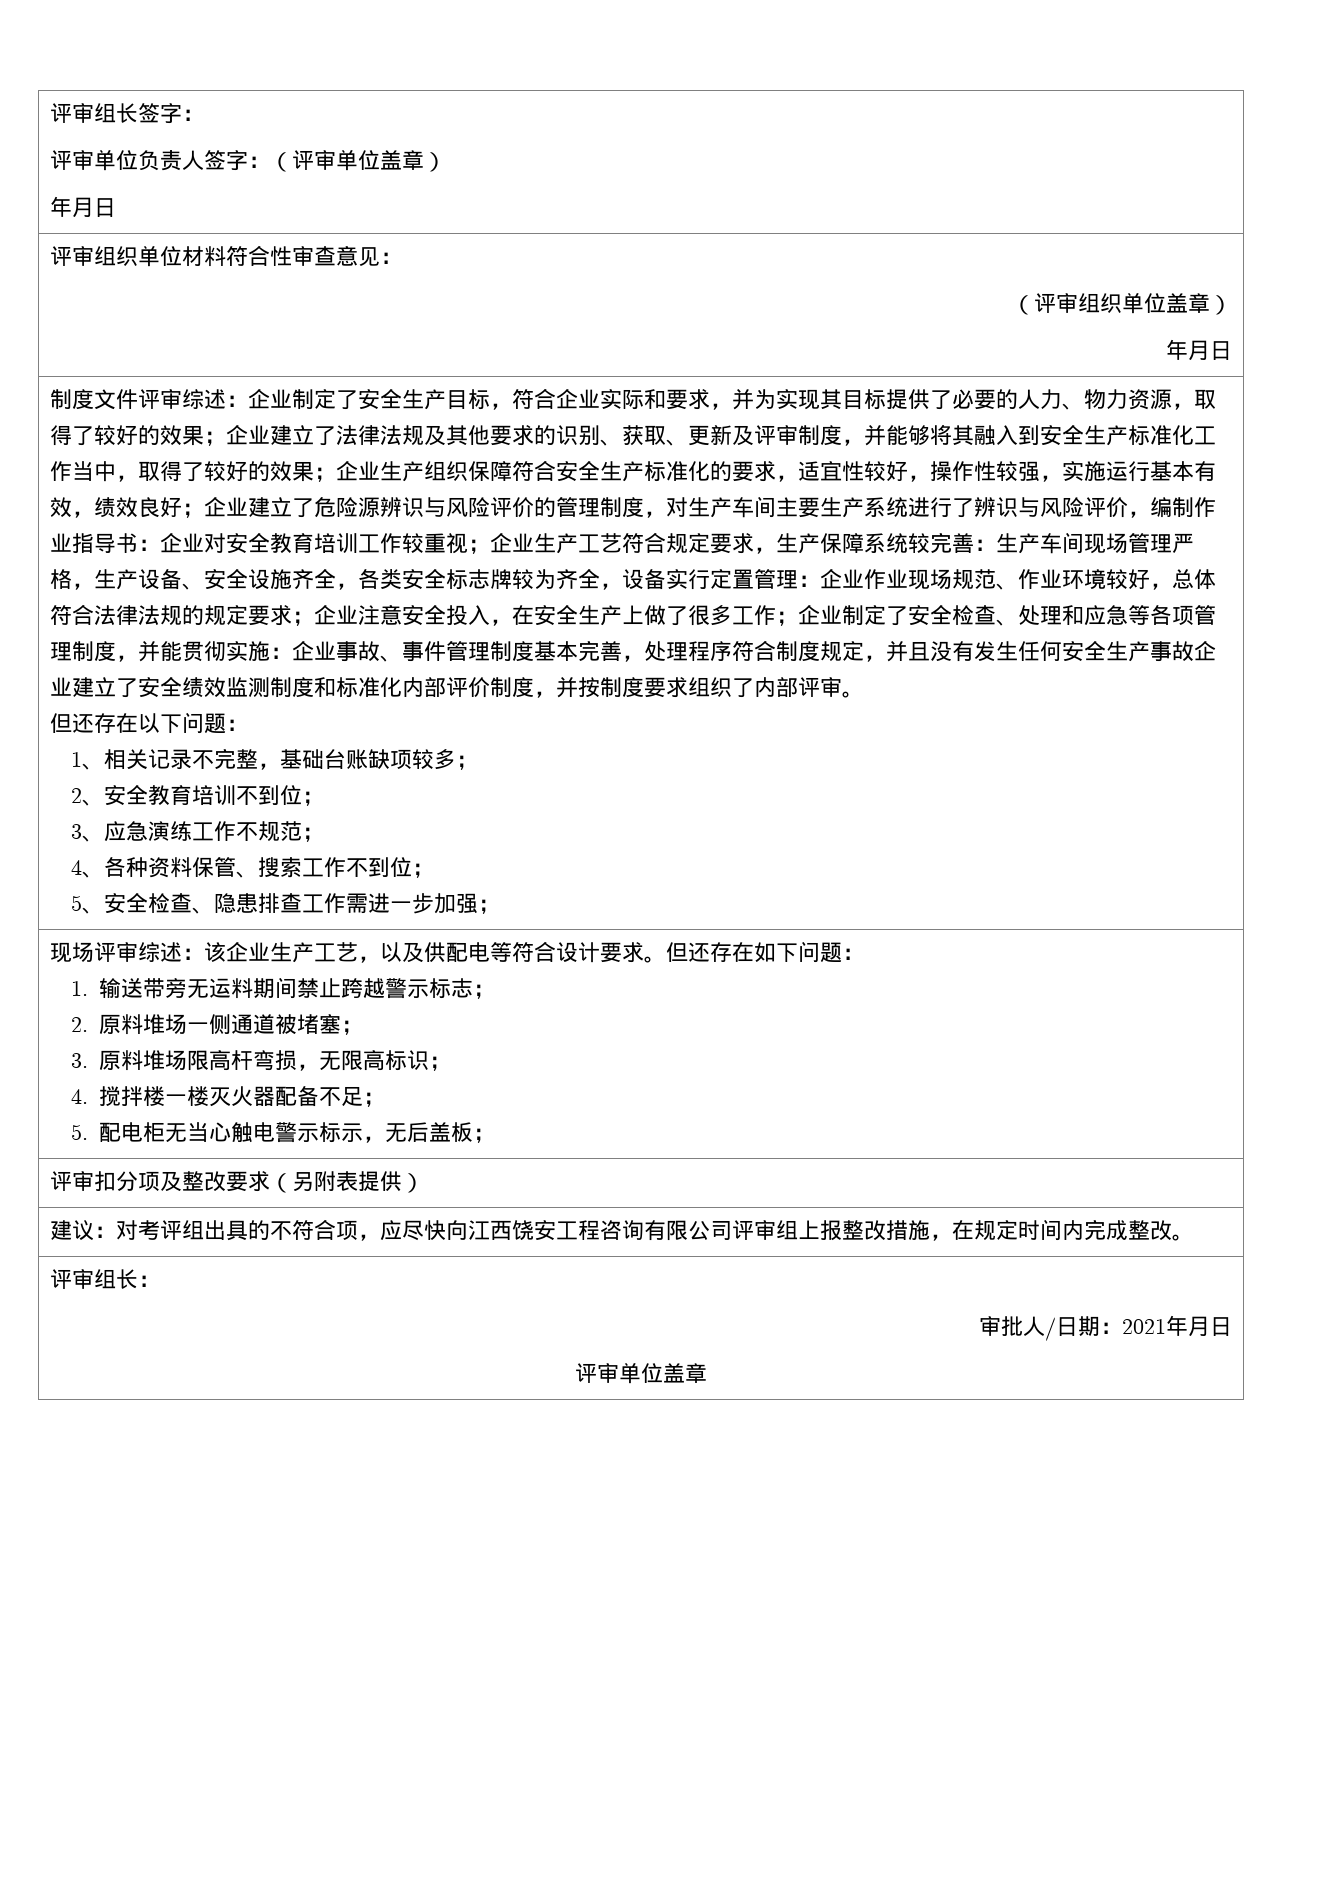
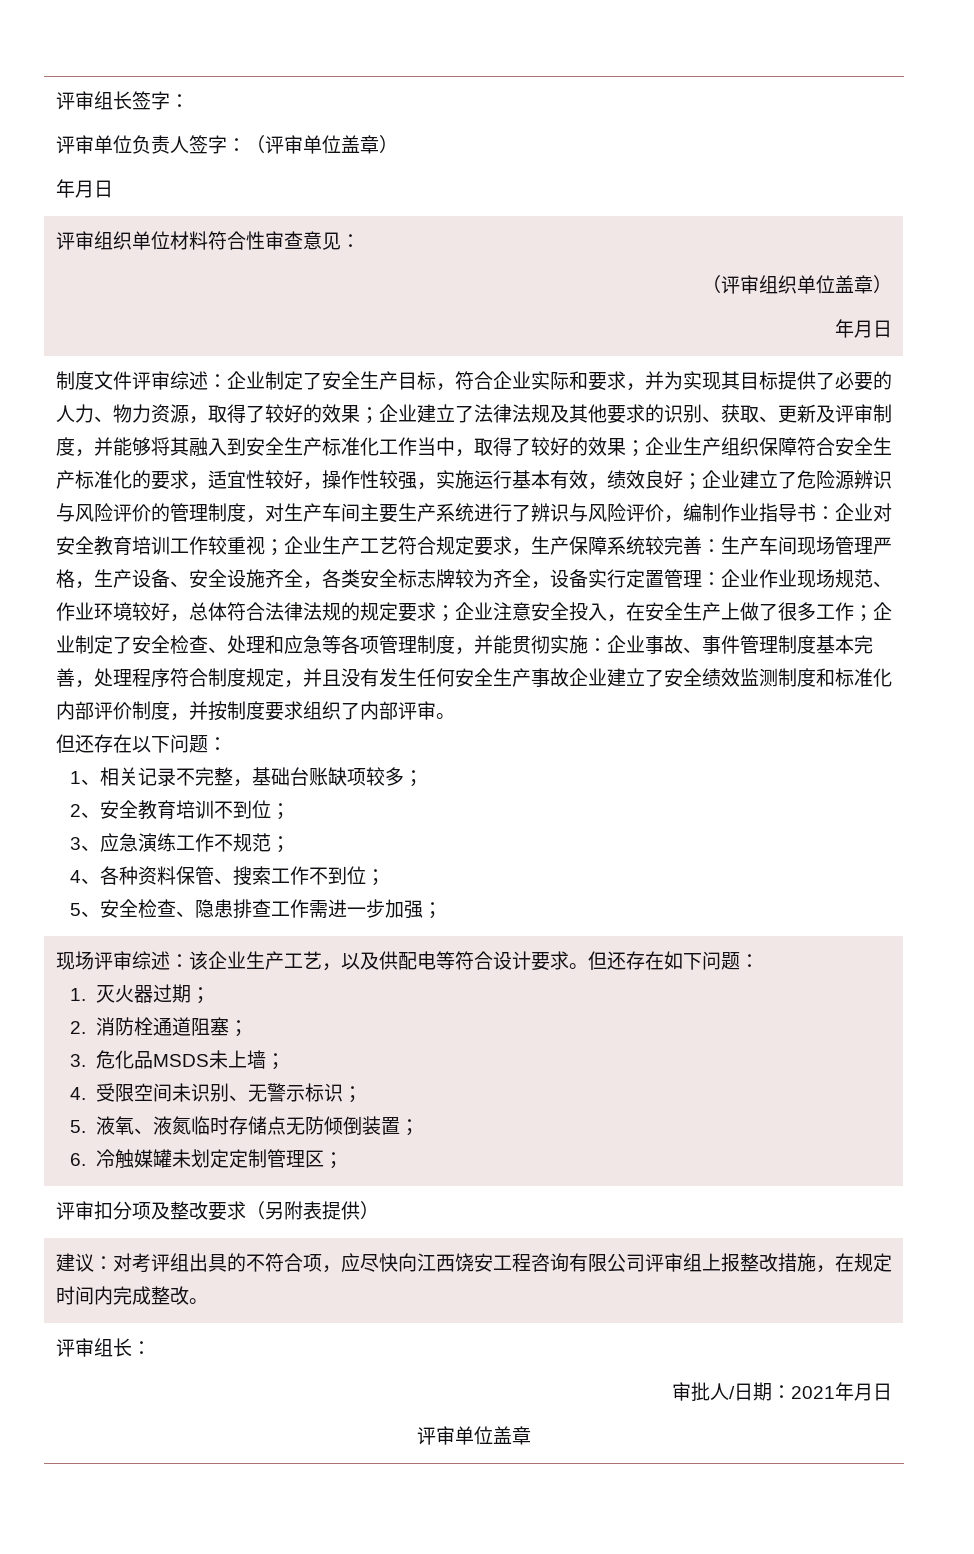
- 1.输送带旁无运料期间禁止跨越警示标志；
- 2.原料堆场一侧通道被堵塞；
- 3.原料堆场限高杆弯损，无限高标识；
- 4.搅拌楼一楼灭火器配备不足；
- 5.配电柜无当心触电警示标示，无后盖板；
+ 1.灭火器过期；
+ 2.消防栓通道阻塞；
+ 3.危化品MSDS未上墙；
+ 4.受限空间未识别、无警示标识；
+ 5.液氧、液氮临时存储点无防倾倒装置；
+ 6.冷触媒罐未划定定制管理区；

